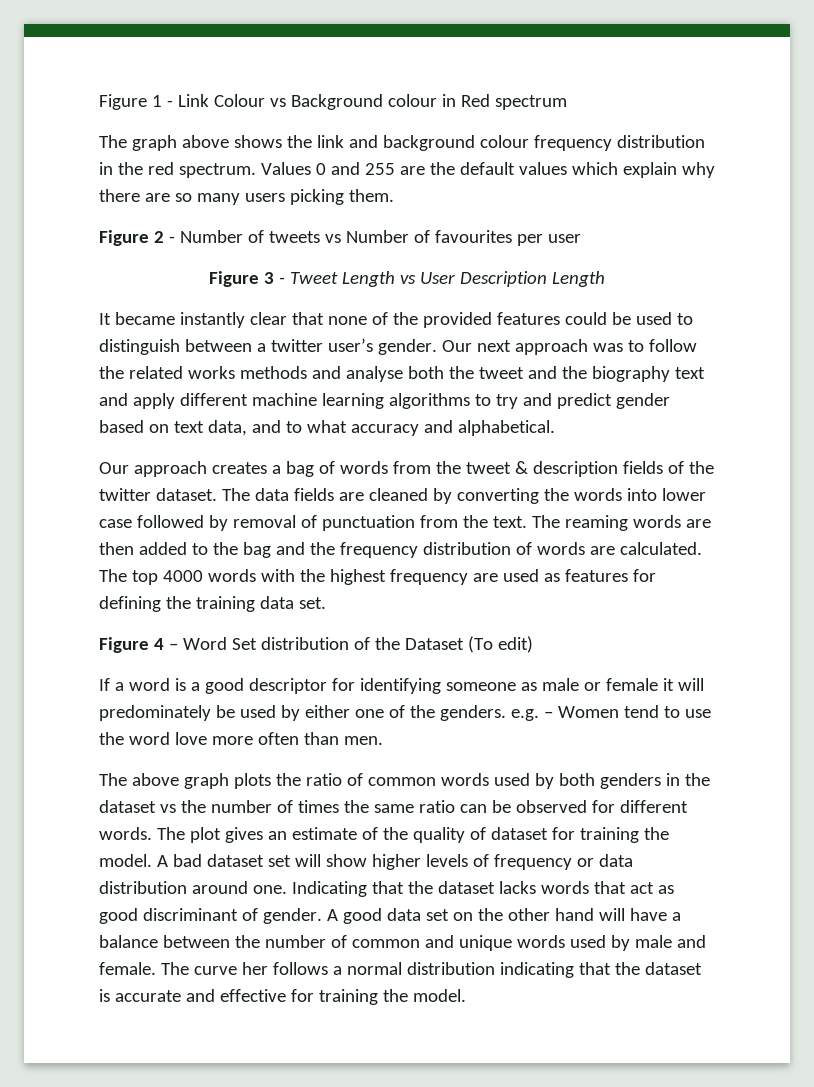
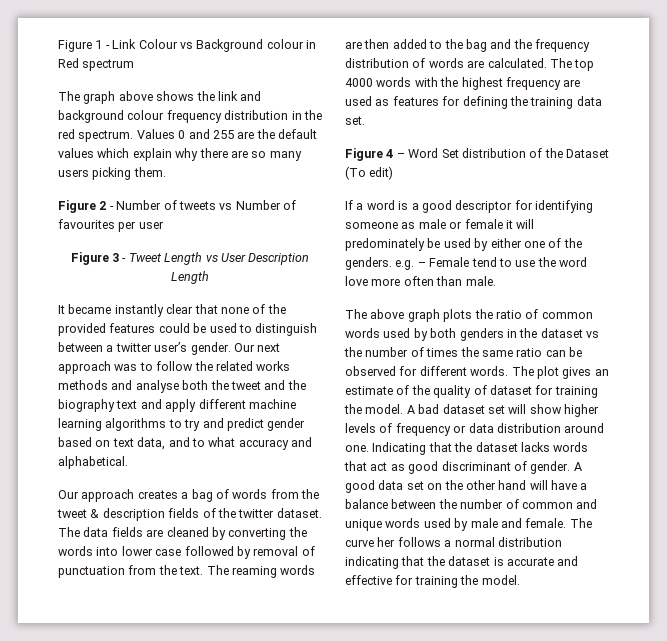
- If a word is a good descriptor for identifying someone as male or female it will predominately be used by either one of the genders. e.g. – Women tend to use the word love more often than men.
+ If a word is a good descriptor for identifying someone as male or female it will predominately be used by either one of the genders. e.g. – Female tend to use the word love more often than male.

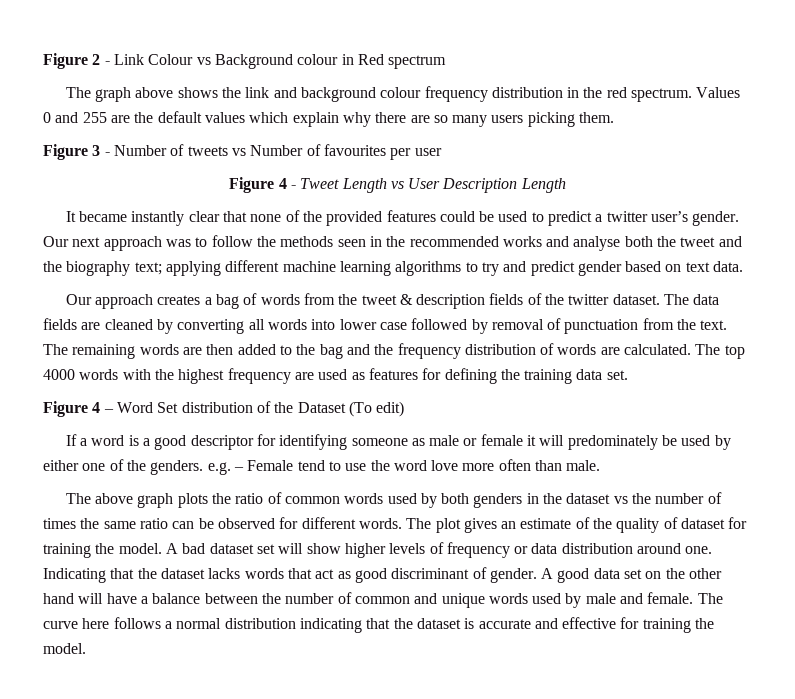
- Figure 1 - Link Colour vs Background colour in Red spectrum
+ Figure 2 - Link Colour vs Background colour in Red spectrum
- Figure 2 - Number of tweets vs Number of favourites per user
+ Figure 3 - Number of tweets vs Number of favourites per user
- Figure 3 - Tweet Length vs User Description Length
+ Figure 4 - Tweet Length vs User Description Length
- It became instantly clear that none of the provided features could be used to distinguish between a twitter user’s gender.
+ It became instantly clear that none of the provided features could be used to predict a twitter user’s gender.
- Our next approach was to follow the related works methods and analyse both the tweet and the biography text and apply different machine learning algorithms to try and predict gender based on text data, and to what accuracy and alphabetical.
+ Our next approach was to follow the methods seen in the recommended works and analyse both the tweet and the biography text; applying different machine learning algorithms to try and predict gender based on text data.
- The data fields are cleaned by converting the words into lower case followed by removal of punctuation from the text.
+ The data fields are cleaned by converting all words into lower case followed by removal of punctuation from the text.
- The reaming words are then added to the bag and the frequency distribution of words are calculated.
+ The remaining words are then added to the bag and the frequency distribution of words are calculated.
- The curve her follows a normal distribution indicating that the dataset is accurate and effective for training the model.
+ The curve here follows a normal distribution indicating that the dataset is accurate and effective for training the model.

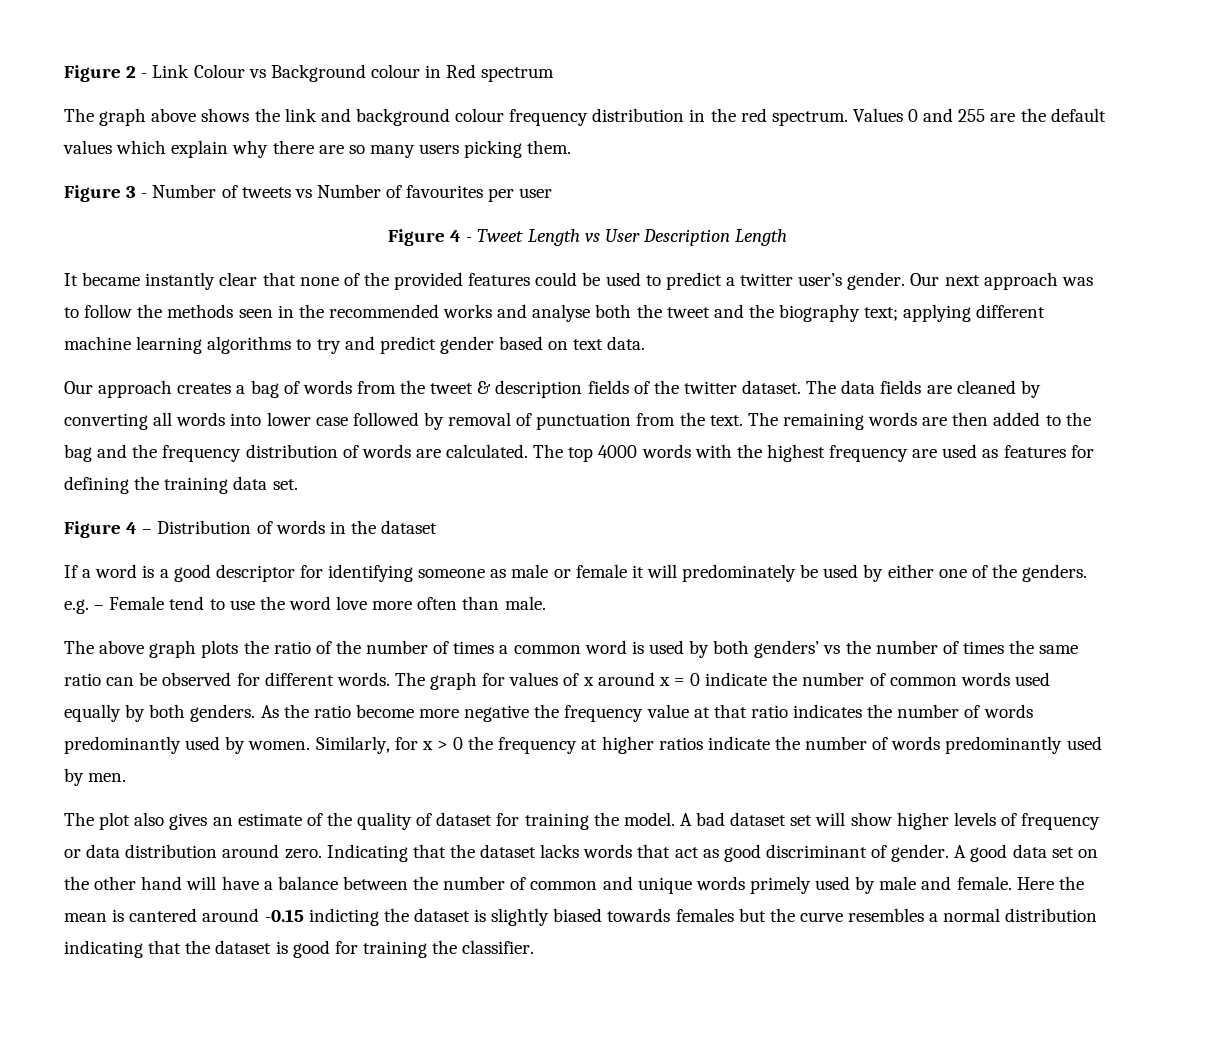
- Figure 4 – Word Set distribution of the Dataset (To edit)
+ Figure 4 – Distribution of words in the dataset
- The above graph plots the ratio of common words used by both genders in the dataset vs the number of times the same ratio can be observed for different words.
+ The above graph plots the ratio of the number of times a common word is used by both genders’ vs the number of times the same ratio can be observed for different words.
- The plot gives an estimate of the quality of dataset for training the model.
+ The graph for values of x around x = 0 indicate the number of common words used equally by both genders. As the ratio become more negative the frequency value at that ratio indicates the number of words predominantly used by women. Similarly, for x > 0 the frequency at higher ratios indicate the number of words predominantly used by men.
+ The plot also gives an estimate of the quality of dataset for training the model.
- A bad dataset set will show higher levels of frequency or data distribution around one.
+ A bad dataset set will show higher levels of frequency or data distribution around zero.
- A good data set on the other hand will have a balance between the number of common and unique words used by male and female.
+ A good data set on the other hand will have a balance between the number of common and unique words primely used by male and female.
- The curve here follows a normal distribution indicating that the dataset is accurate and effective for training the model.
+ Here the mean is cantered around -0.15 indicting the dataset is slightly biased towards females but the curve resembles a normal distribution indicating that the dataset is good for training the classifier.

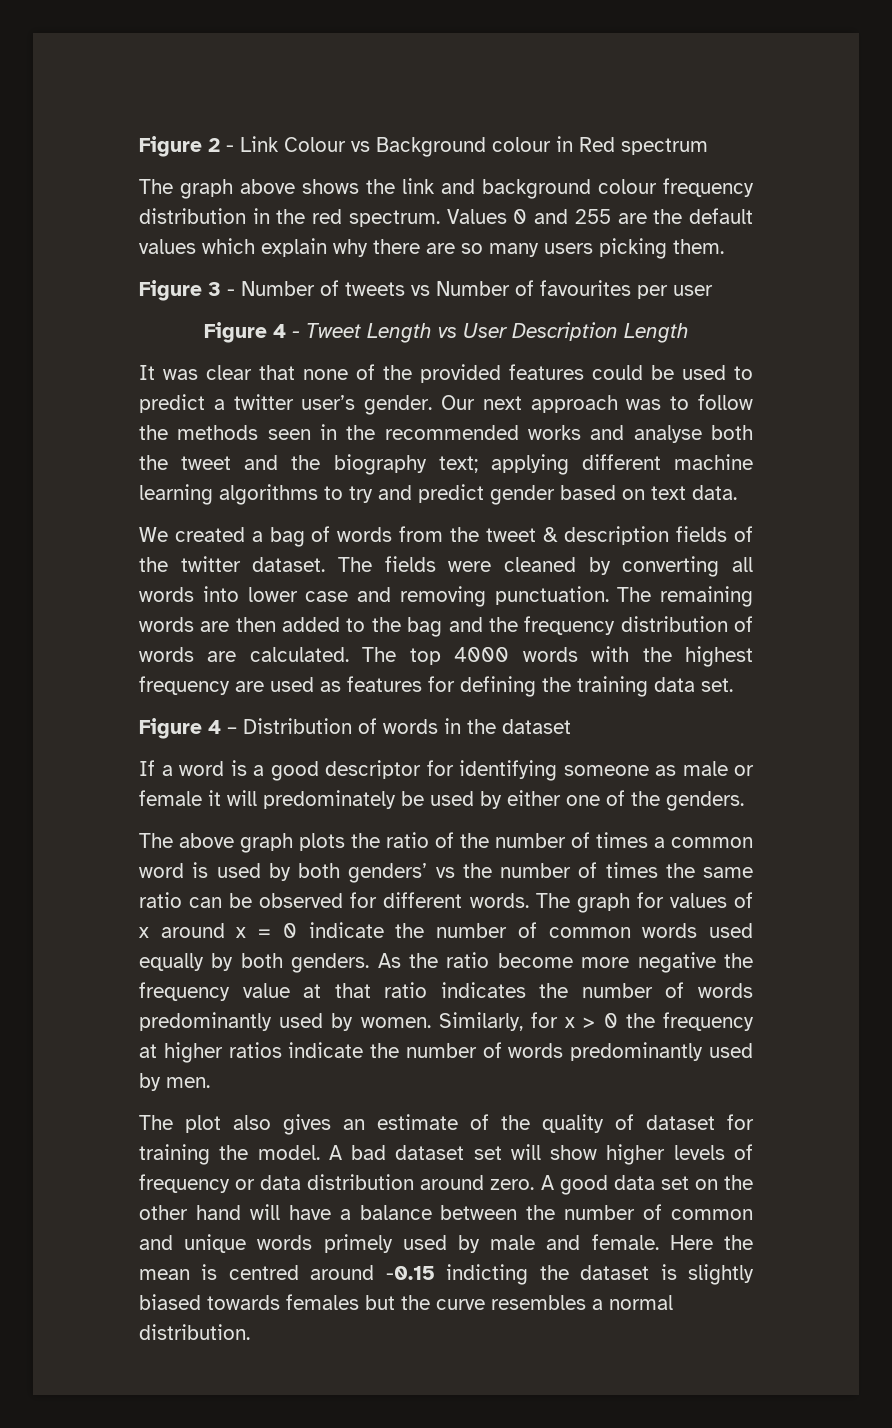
- It became instantly clear that none of the provided features could be used to predict a twitter user’s gender.
+ It was clear that none of the provided features could be used to predict a twitter user’s gender.
- Our approach creates a bag of words from the tweet & description fields of the twitter dataset.
+ We created a bag of words from the tweet & description fields of the twitter dataset.
- The data fields are cleaned by converting all words into lower case followed by removal of punctuation from the text.
+ The fields were cleaned by converting all words into lower case and removing punctuation.
- If a word is a good descriptor for identifying someone as male or female it will predominately be used by either one of the genders. e.g. – Female tend to use the word love more often than male.
+ If a word is a good descriptor for identifying someone as male or female it will predominately be used by either one of the genders.
- Indicating that the dataset lacks words that act as good discriminant of gender.
- Here the mean is cantered around -0.15 indicting the dataset is slightly biased towards females but the curve resembles a normal distribution indicating that the dataset is good for training the classifier.
+ Here the mean is centred around -0.15 indicting the dataset is slightly biased towards females but the curve resembles a normal distribution.

